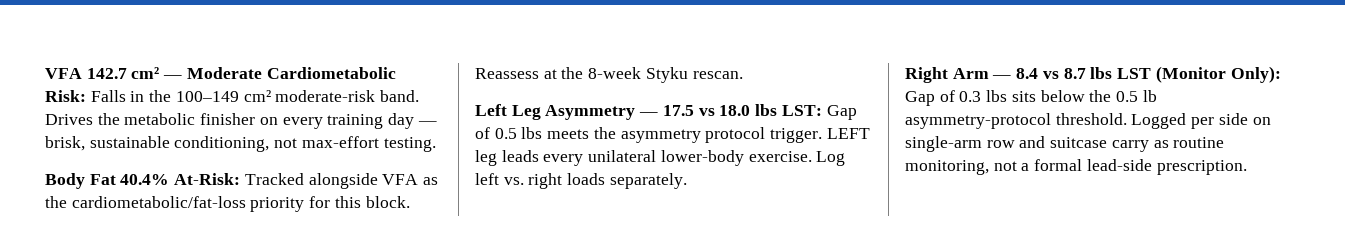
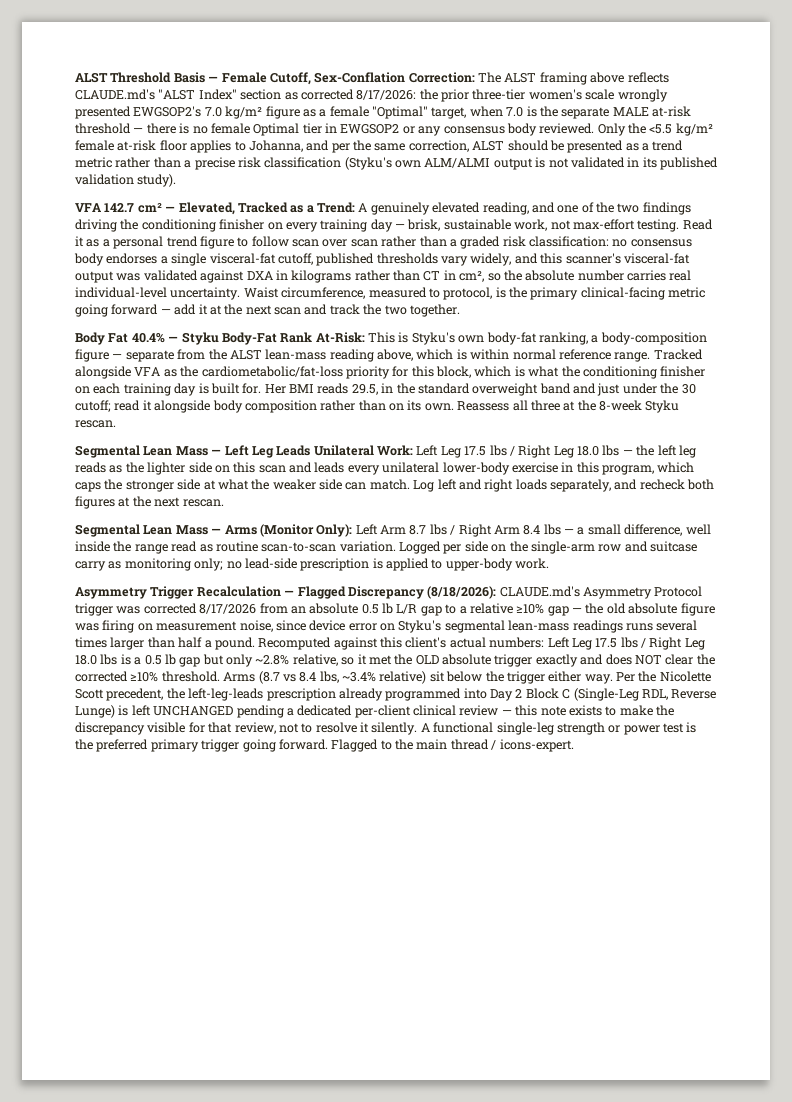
- VFA 142.7 cm² — Moderate Cardiometabolic Risk: Falls in the 100–149 cm² moderate-risk band. Drives the metabolic finisher on every training day — brisk, sustainable conditioning, not max-effort testing.
- Body Fat 40.4% At-Risk: Tracked alongside VFA as the cardiometabolic/fat-loss priority for this block. Reassess at the 8-week Styku rescan.
+ ALST Threshold Basis — Female Cutoff, Sex-Conflation Correction: The ALST framing above reflects CLAUDE.md's "ALST Index" section as corrected 8/17/2026: the prior three-tier women's scale wrongly presented EWGSOP2's 7.0 kg/m² figure as a female "Optimal" target, when 7.0 is the separate MALE at-risk threshold — there is no female Optimal tier in EWGSOP2 or any consensus body reviewed. Only the <5.5 kg/m² female at-risk floor applies to Johanna, and per the same correction, ALST should be presented as a trend metric rather than a precise risk classification (Styku's own ALM/ALMI output is not validated in its published validation study).
+ VFA 142.7 cm² — Elevated, Tracked as a Trend: A genuinely elevated reading, and one of the two findings driving the conditioning finisher on every training day — brisk, sustainable work, not max-effort testing. Read it as a personal trend figure to follow scan over scan rather than a graded risk classification: no consensus body endorses a single visceral-fat cutoff, published thresholds vary widely, and this scanner's visceral-fat output was validated against DXA in kilograms rather than CT in cm², so the absolute number carries real individual-level uncertainty. Waist circumference, measured to protocol, is the primary clinical-facing metric going forward — add it at the next scan and track the two together.
+ Body Fat 40.4% — Styku Body-Fat Rank At-Risk: This is Styku's own body-fat ranking, a body-composition figure — separate from the ALST lean-mass reading above, which is within normal reference range. Tracked alongside VFA as the cardiometabolic/fat-loss priority for this block, which is what the conditioning finisher on each training day is built for. Her BMI reads 29.5, in the standard overweight band and just under the 30 cutoff; read it alongside body composition rather than on its own. Reassess all three at the 8-week Styku rescan.
- Left Leg Asymmetry — 17.5 vs 18.0 lbs LST: Gap of 0.5 lbs meets the asymmetry protocol trigger. LEFT leg leads every unilateral lower-body exercise.
+ Segmental Lean Mass — Left Leg Leads Unilateral Work: Left Leg 17.5 lbs / Right Leg 18.0 lbs — the left leg reads as the lighter side on this scan and leads every unilateral lower-body exercise in this program, which caps the stronger side at what the weaker side can match.
- Log left vs. right loads separately.
- Right Arm — 8.4 vs 8.7 lbs LST (Monitor Only): Gap of 0.3 lbs sits below the 0.5 lb asymmetry-protocol threshold.
+ Log left and right loads separately, and recheck both figures at the next rescan.
+ Segmental Lean Mass — Arms (Monitor Only): Left Arm 8.7 lbs / Right Arm 8.4 lbs — a small difference, well inside the range read as routine scan-to-scan variation.
- Logged per side on single-arm row and suitcase carry as routine monitoring, not a formal lead-side prescription.
+ Logged per side on the single-arm row and suitcase carry as monitoring only; no lead-side prescription is applied to upper-body work.
+ Asymmetry Trigger Recalculation — Flagged Discrepancy (8/18/2026): CLAUDE.md's Asymmetry Protocol trigger was corrected 8/17/2026 from an absolute 0.5 lb L/R gap to a relative ≥10% gap — the old absolute figure was firing on measurement noise, since device error on Styku's segmental lean-mass readings runs several times larger than half a pound. Recomputed against this client's actual numbers: Left Leg 17.5 lbs / Right Leg 18.0 lbs is a 0.5 lb gap but only ~2.8% relative, so it met the OLD absolute trigger exactly and does NOT clear the corrected ≥10% threshold. Arms (8.7 vs 8.4 lbs, ~3.4% relative) sit below the trigger either way. Per the Nicolette Scott precedent, the left-leg-leads prescription already programmed into Day 2 Block C (Single-Leg RDL, Reverse Lunge) is left UNCHANGED pending a dedicated per-client clinical review — this note exists to make the discrepancy visible for that review, not to resolve it silently. A functional single-leg strength or power test is the preferred primary trigger going forward. Flagged to the main thread / icons-expert.

